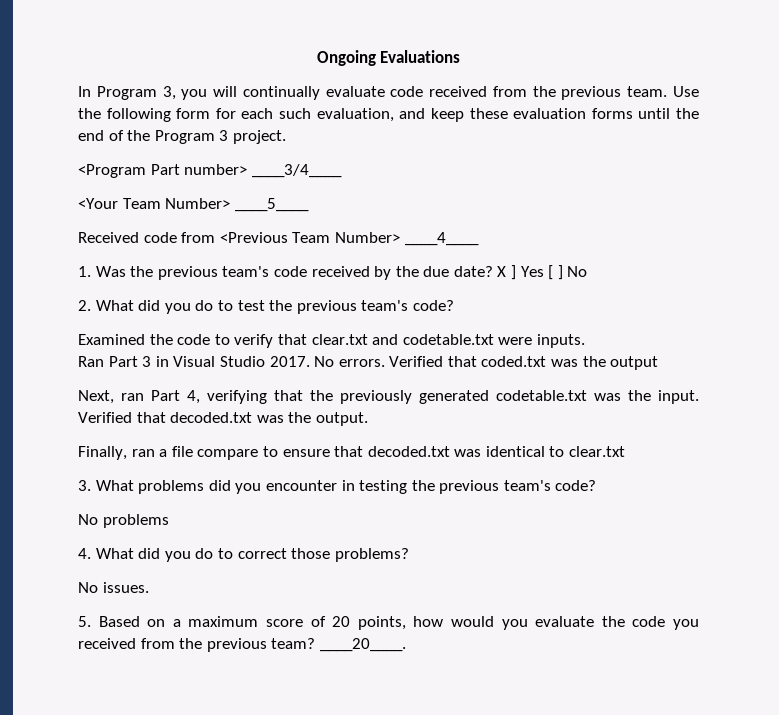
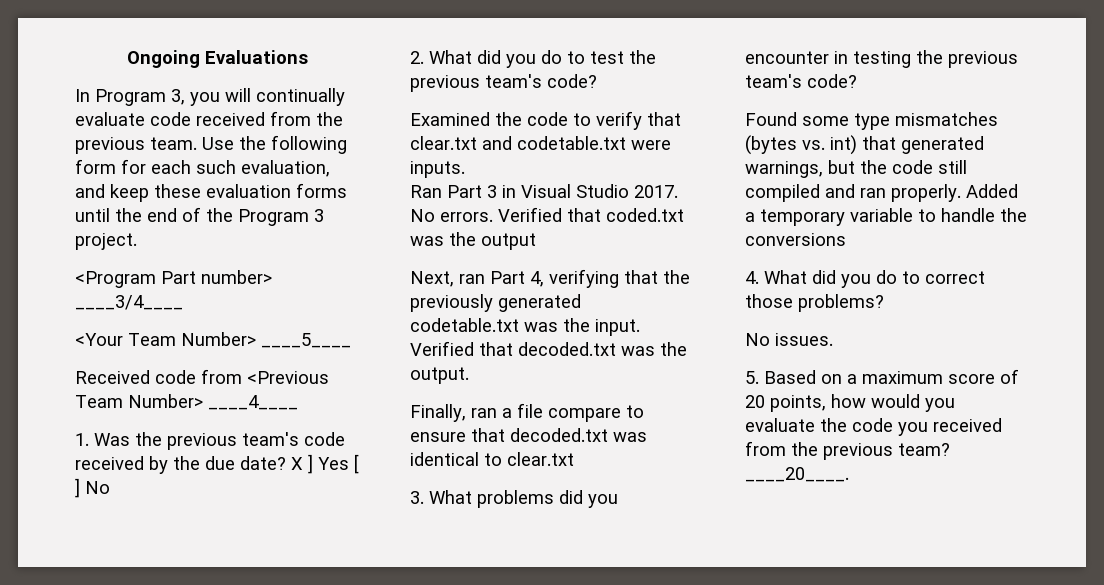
- No problems
+ Found some type mismatches (bytes vs. int) that generated warnings, but the code still compiled and ran properly. Added a temporary variable to handle the conversions

